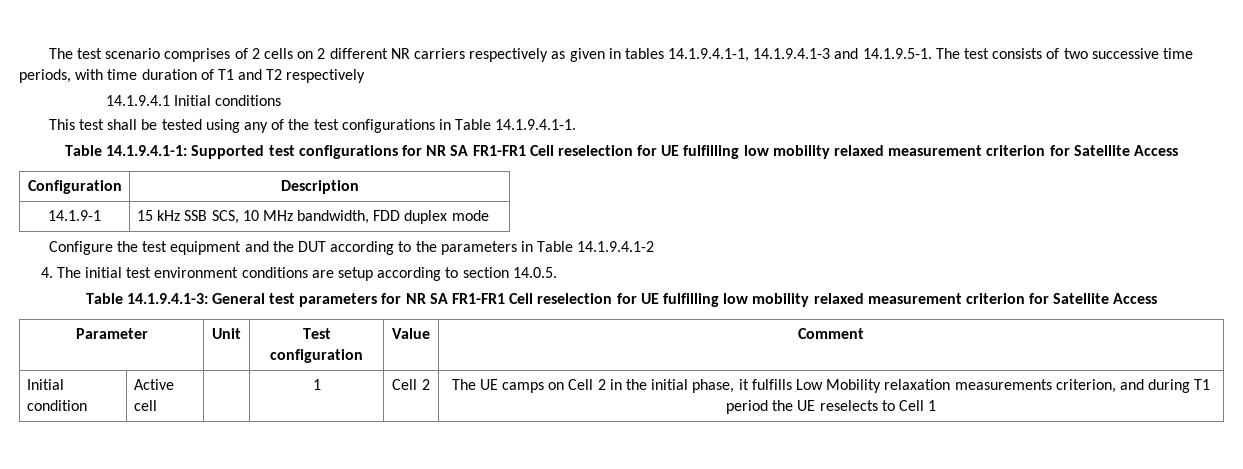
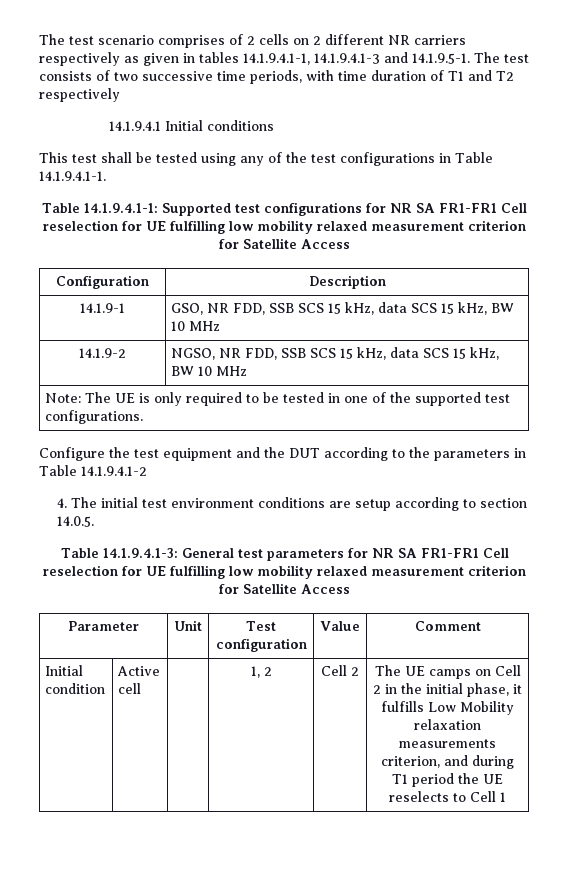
- 14.1.9-1 | 15 kHz SSB SCS, 10 MHz bandwidth, FDD duplex mode
+ 14.1.9-1 | GSO, NR FDD, SSB SCS 15 kHz, data SCS 15 kHz, BW 10 MHz
+ 14.1.9-2 | NGSO, NR FDD, SSB SCS 15 kHz, data SCS 15 kHz, BW 10 MHz
+ Note: The UE is only required to be tested in one of the supported test configurations.
- Initial condition | Active cell | | 1 | Cell 2 | The UE camps on Cell 2 in the initial phase, it fulfills Low Mobility relaxation measurements criterion, and during T1 period the UE reselects to Cell 1
+ Initial condition | Active cell | | 1, 2 | Cell 2 | The UE camps on Cell 2 in the initial phase, it fulfills Low Mobility relaxation measurements criterion, and during T1 period the UE reselects to Cell 1

